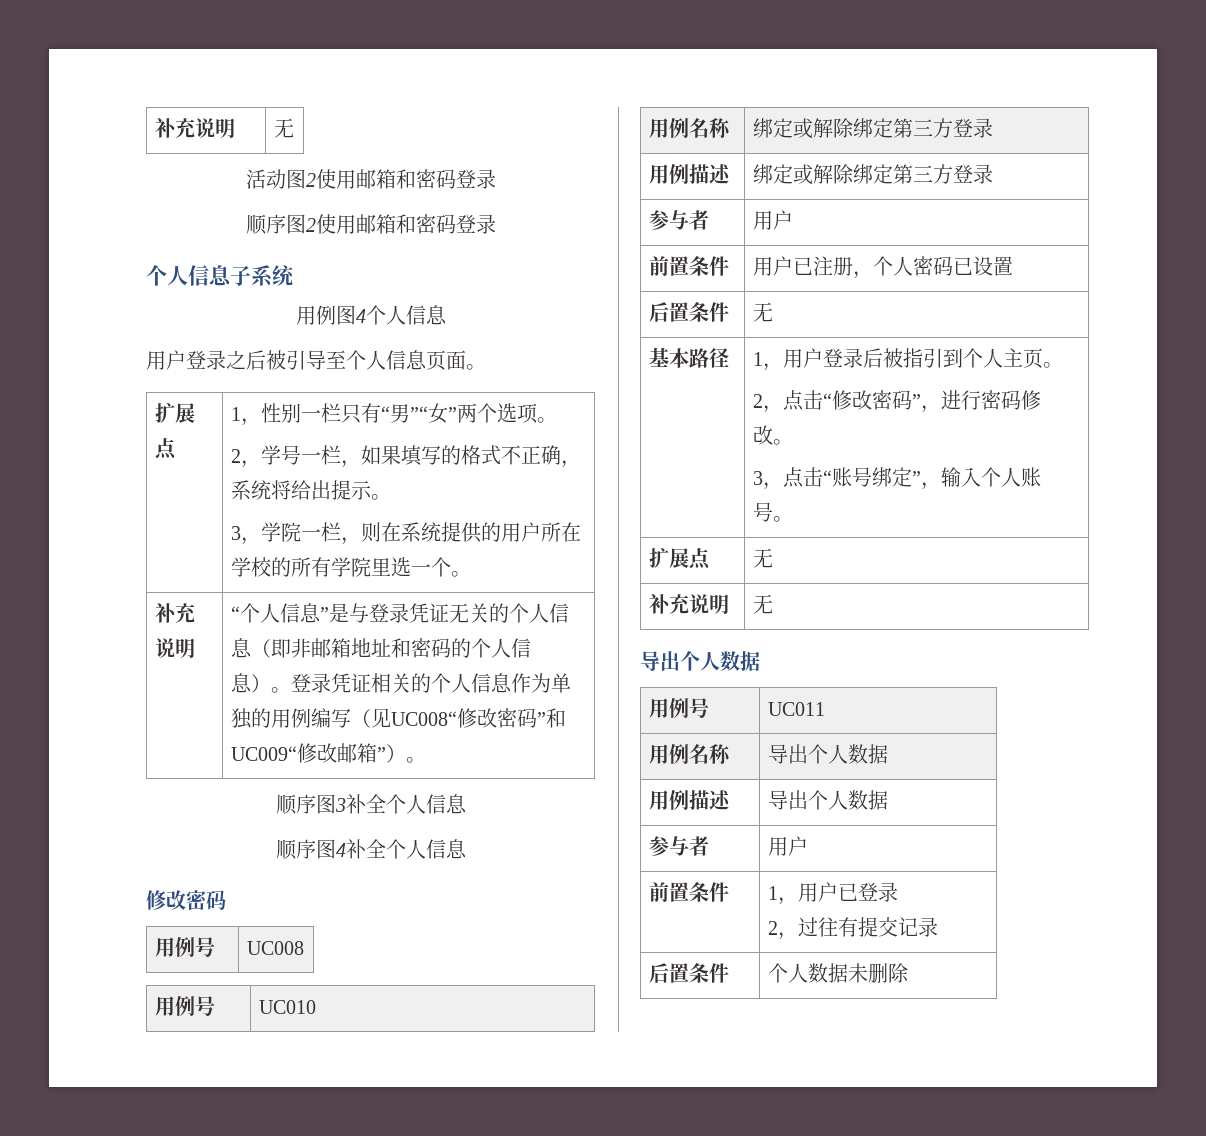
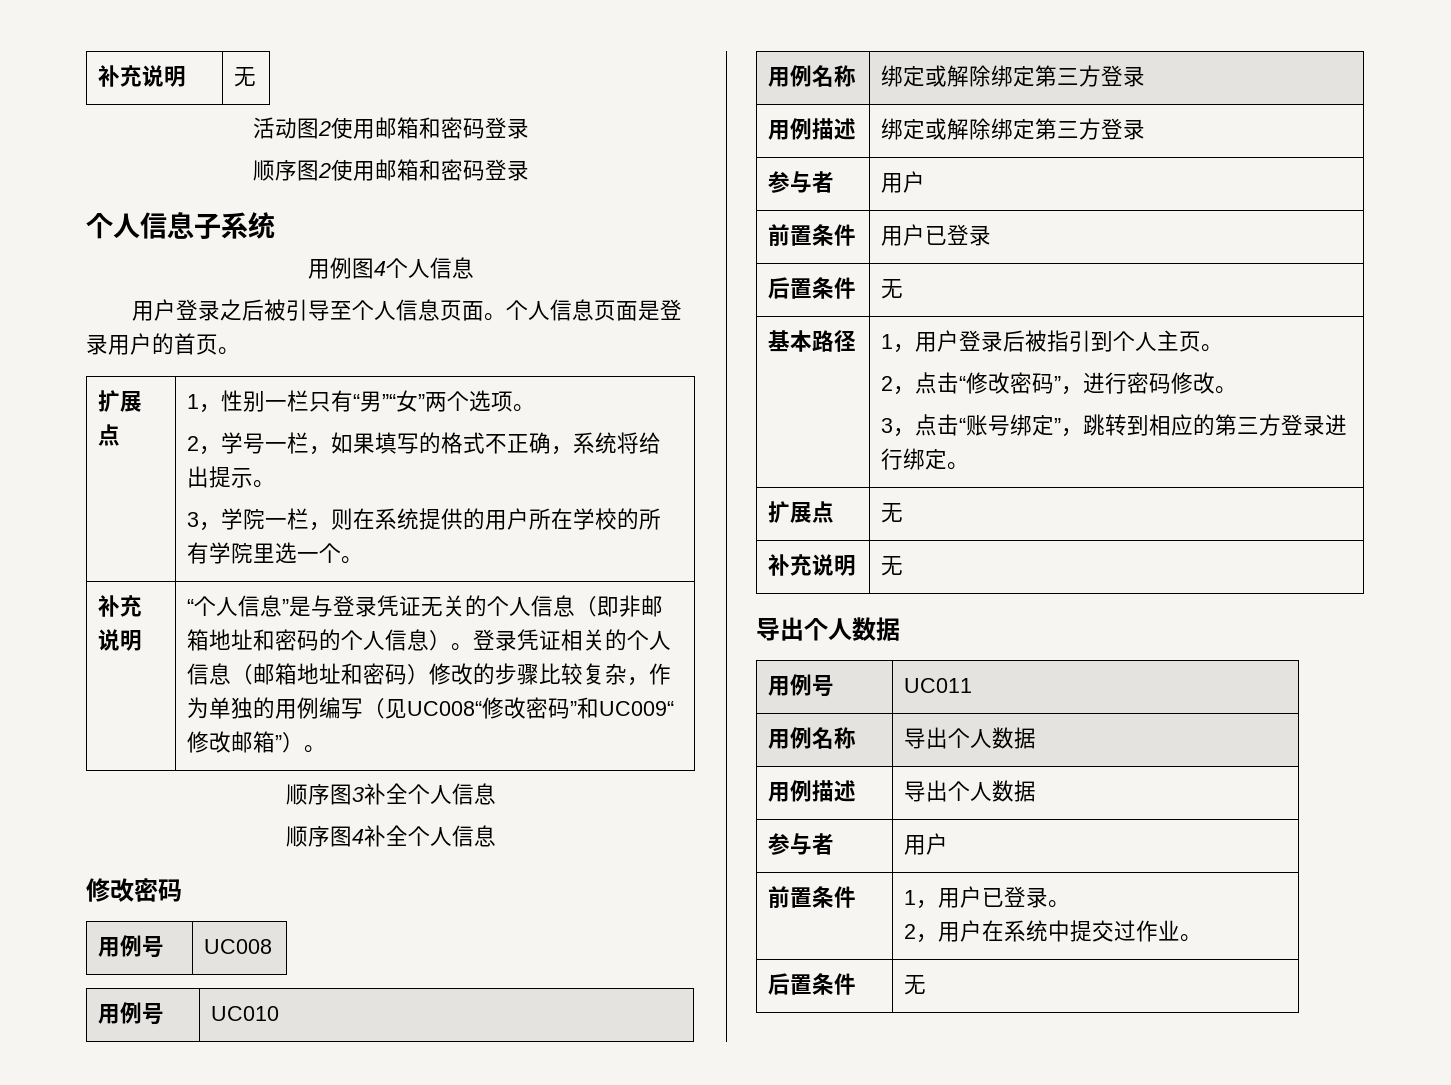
+ 个人信息页面是登录用户的首页。
- 登录凭证相关的个人信息作为单独的用例编写（见UC008“修改密码”和UC009“修改邮箱”）。
+ 登录凭证相关的个人信息（邮箱地址和密码）修改的步骤比较复杂，作为单独的用例编写（见UC008“修改密码”和UC009“修改邮箱”）。
- 前置条件 | 用户已注册，个人密码已设置
+ 前置条件 | 用户已登录
  基本路径 | 1，用户登录后被指引到个人主页。
  2，点击“修改密码”，进行密码修改。
- 3，点击“账号绑定”，输入个人账号。
+ 3，点击“账号绑定”，跳转到相应的第三方登录进行绑定。
- 前置条件 | 1，用户已登录
- 2，过往有提交记录
- 后置条件 | 个人数据未删除
+ 前置条件 | 1，用户已登录。
+ 2，用户在系统中提交过作业。
+ 后置条件 | 无

